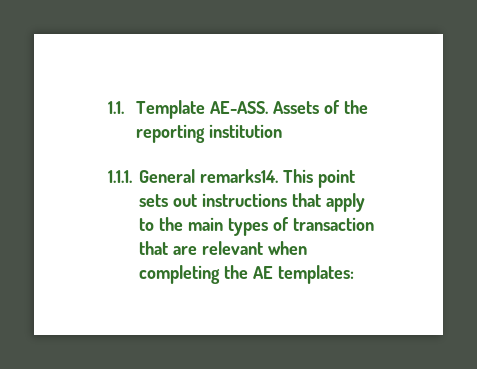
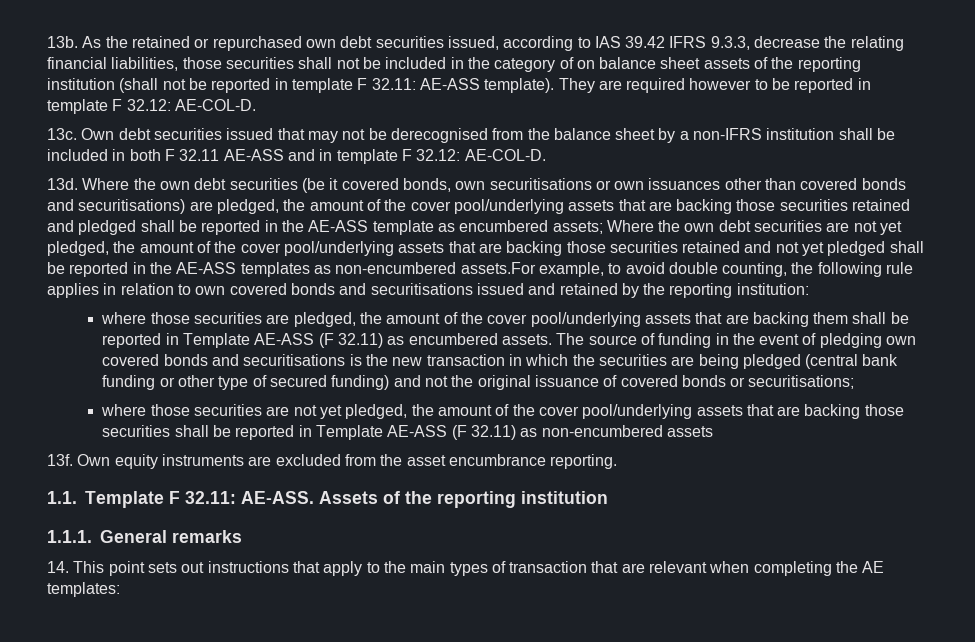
- 1.1. Template AE-ASS.
+ 13b. As the retained or repurchased own debt securities issued, according to IAS 39.42 IFRS 9.3.3, decrease the relating financial liabilities, those securities shall not be included in the category of on balance sheet assets of the reporting institution (shall not be reported in template F 32.11: AE-ASS template). They are required however to be reported in template F 32.12: AE-COL-D.
+ 13c. Own debt securities issued that may not be derecognised from the balance sheet by a non-IFRS institution shall be included in both F 32.11 AE-ASS and in template F 32.12: AE-COL-D.
+ 13d. Where the own debt securities (be it covered bonds, own securitisations or own issuances other than covered bonds and securitisations) are pledged, the amount of the cover pool/underlying assets that are backing those securities retained and pledged shall be reported in the AE-ASS template as encumbered assets; Where the own debt securities are not yet pledged, the amount of the cover pool/underlying assets that are backing those securities retained and not yet pledged shall be reported in the AE-ASS templates as non-encumbered assets.For example, to avoid double counting, the following rule applies in relation to own covered bonds and securitisations issued and retained by the reporting institution:
+ where those securities are pledged, the amount of the cover pool/underlying assets that are backing them shall be reported in Template AE-ASS (F 32.11) as encumbered assets. The source of funding in the event of pledging own covered bonds and securitisations is the new transaction in which the securities are being pledged (central bank funding or other type of secured funding) and not the original issuance of covered bonds or securitisations;
+ where those securities are not yet pledged, the amount of the cover pool/underlying assets that are backing those securities shall be reported in Template AE-ASS (F 32.11) as non-encumbered assets
+ 13f. Own equity instruments are excluded from the asset encumbrance reporting.
+ 1.1. Template F 32.11: AE-ASS.
- 1.1.1. General remarks14. This point sets out instructions that apply to the main types of transaction that are relevant when completing the AE templates:
+ 1.1.1. General remarks
+ 14. This point sets out instructions that apply to the main types of transaction that are relevant when completing the AE templates:

